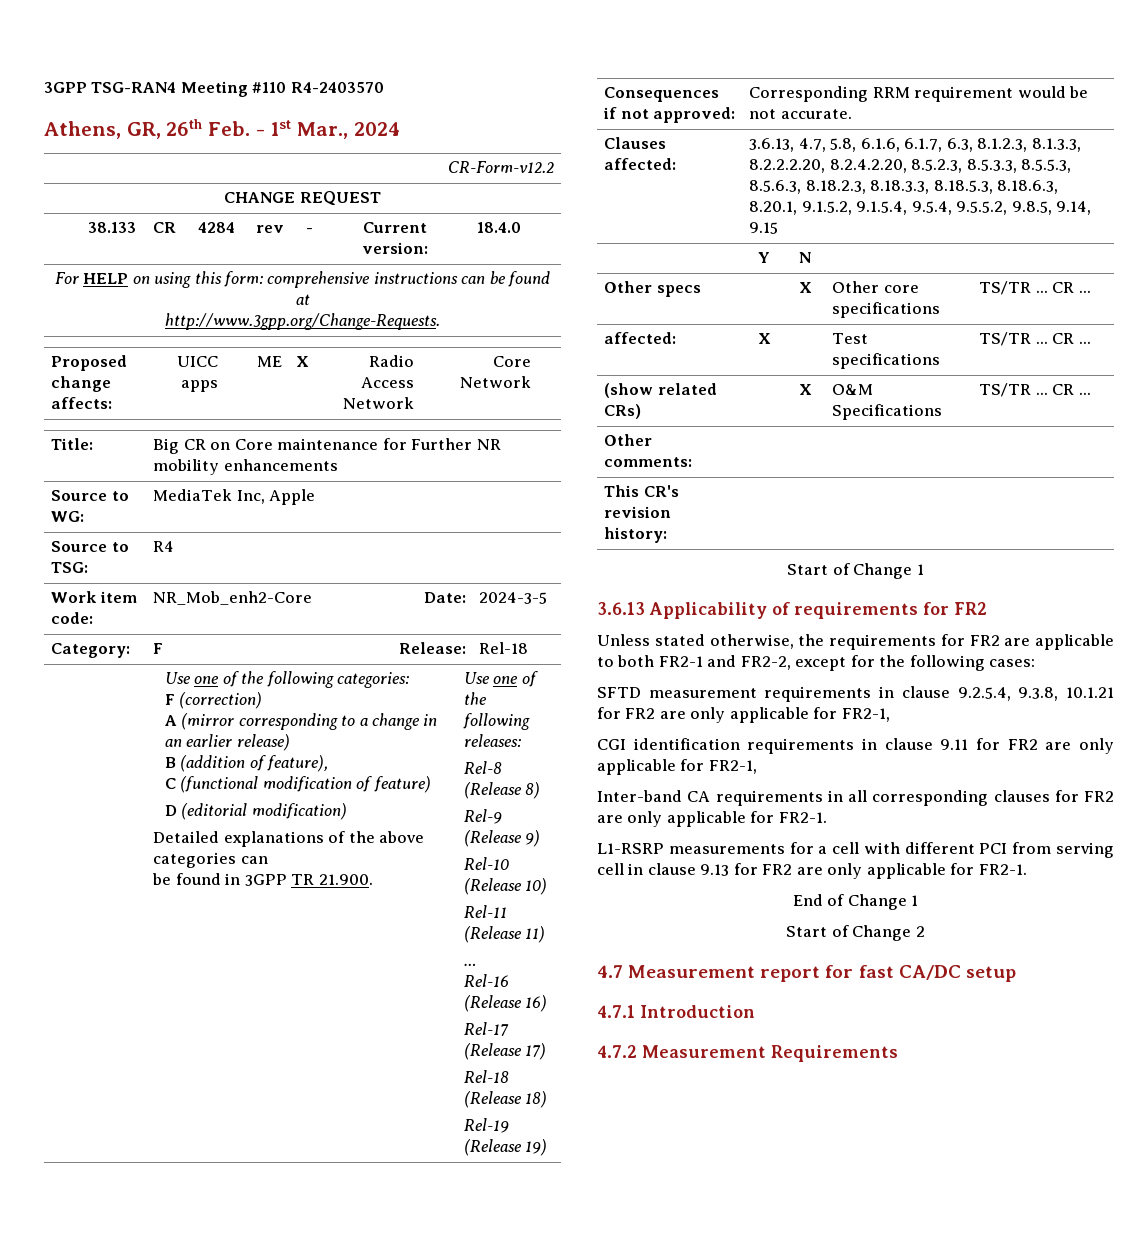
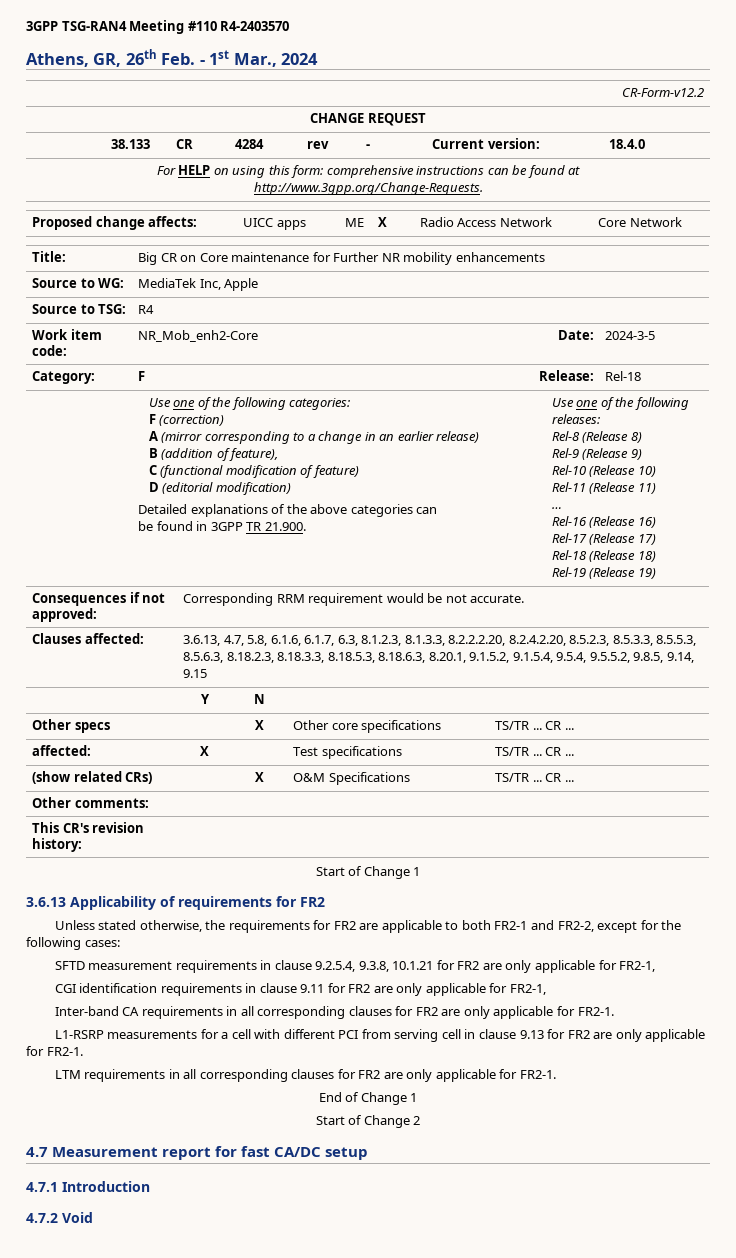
+ LTM requirements in all corresponding clauses for FR2 are only applicable for FR2-1.
- 4.7.2 Measurement Requirements
+ 4.7.2 Void

